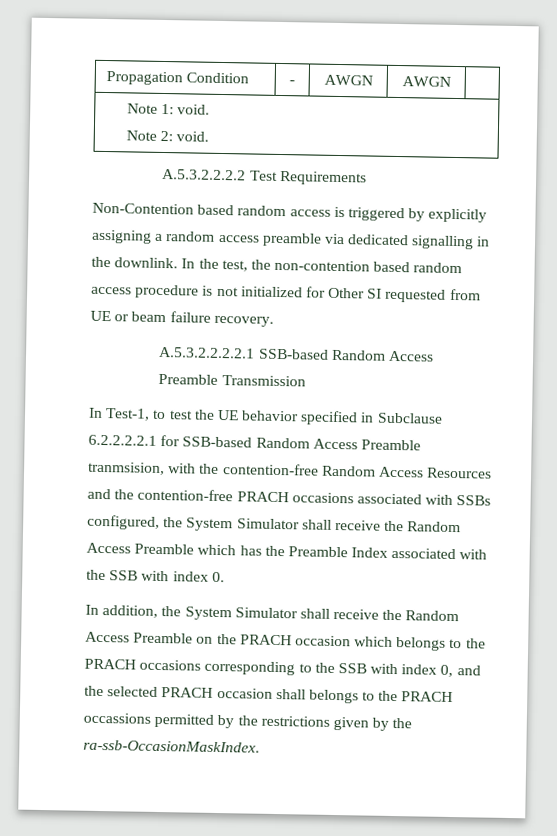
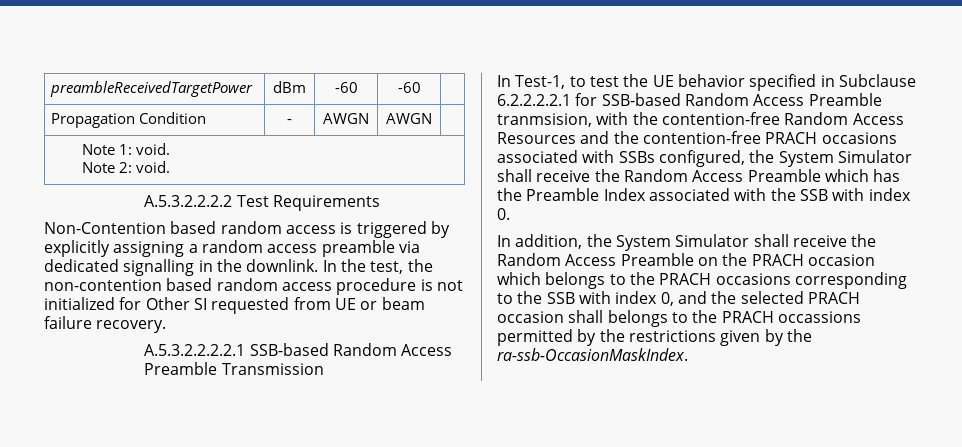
+ preambleReceivedTargetPower | dBm | -60 | -60 |

